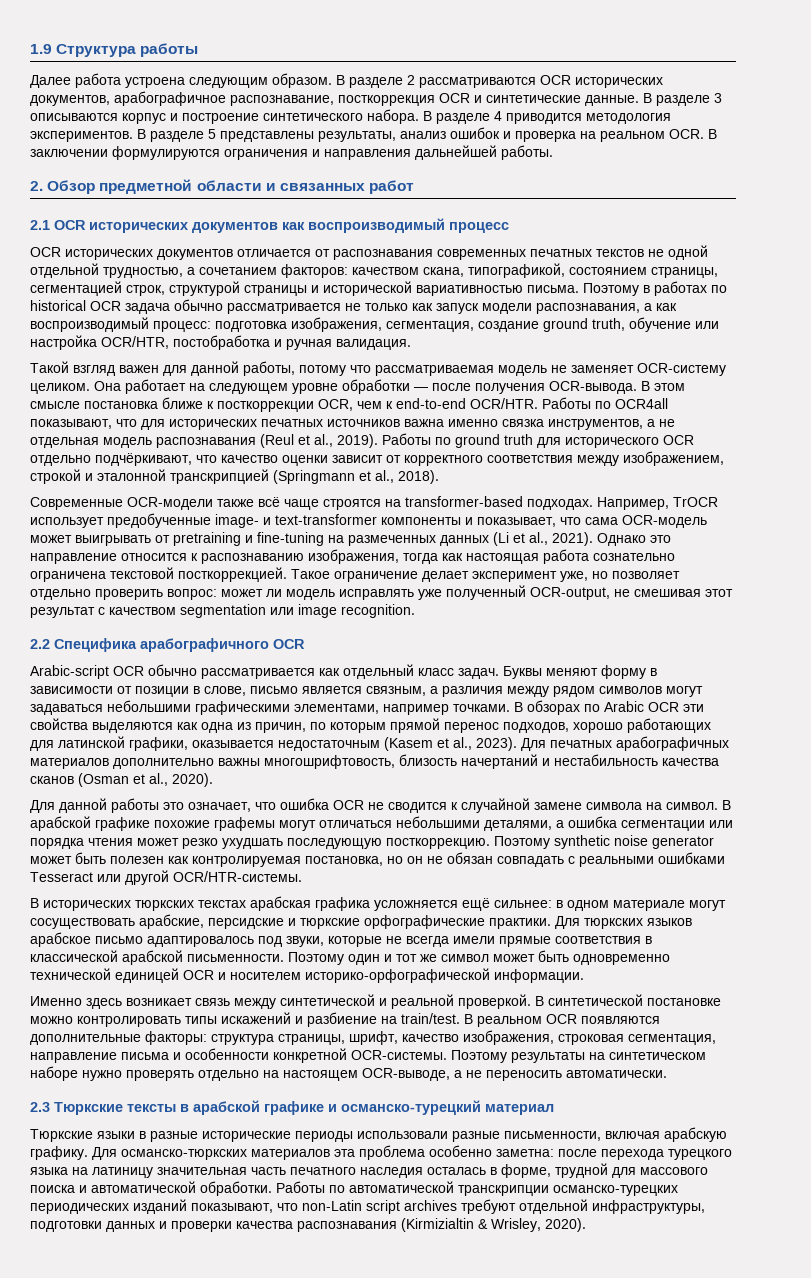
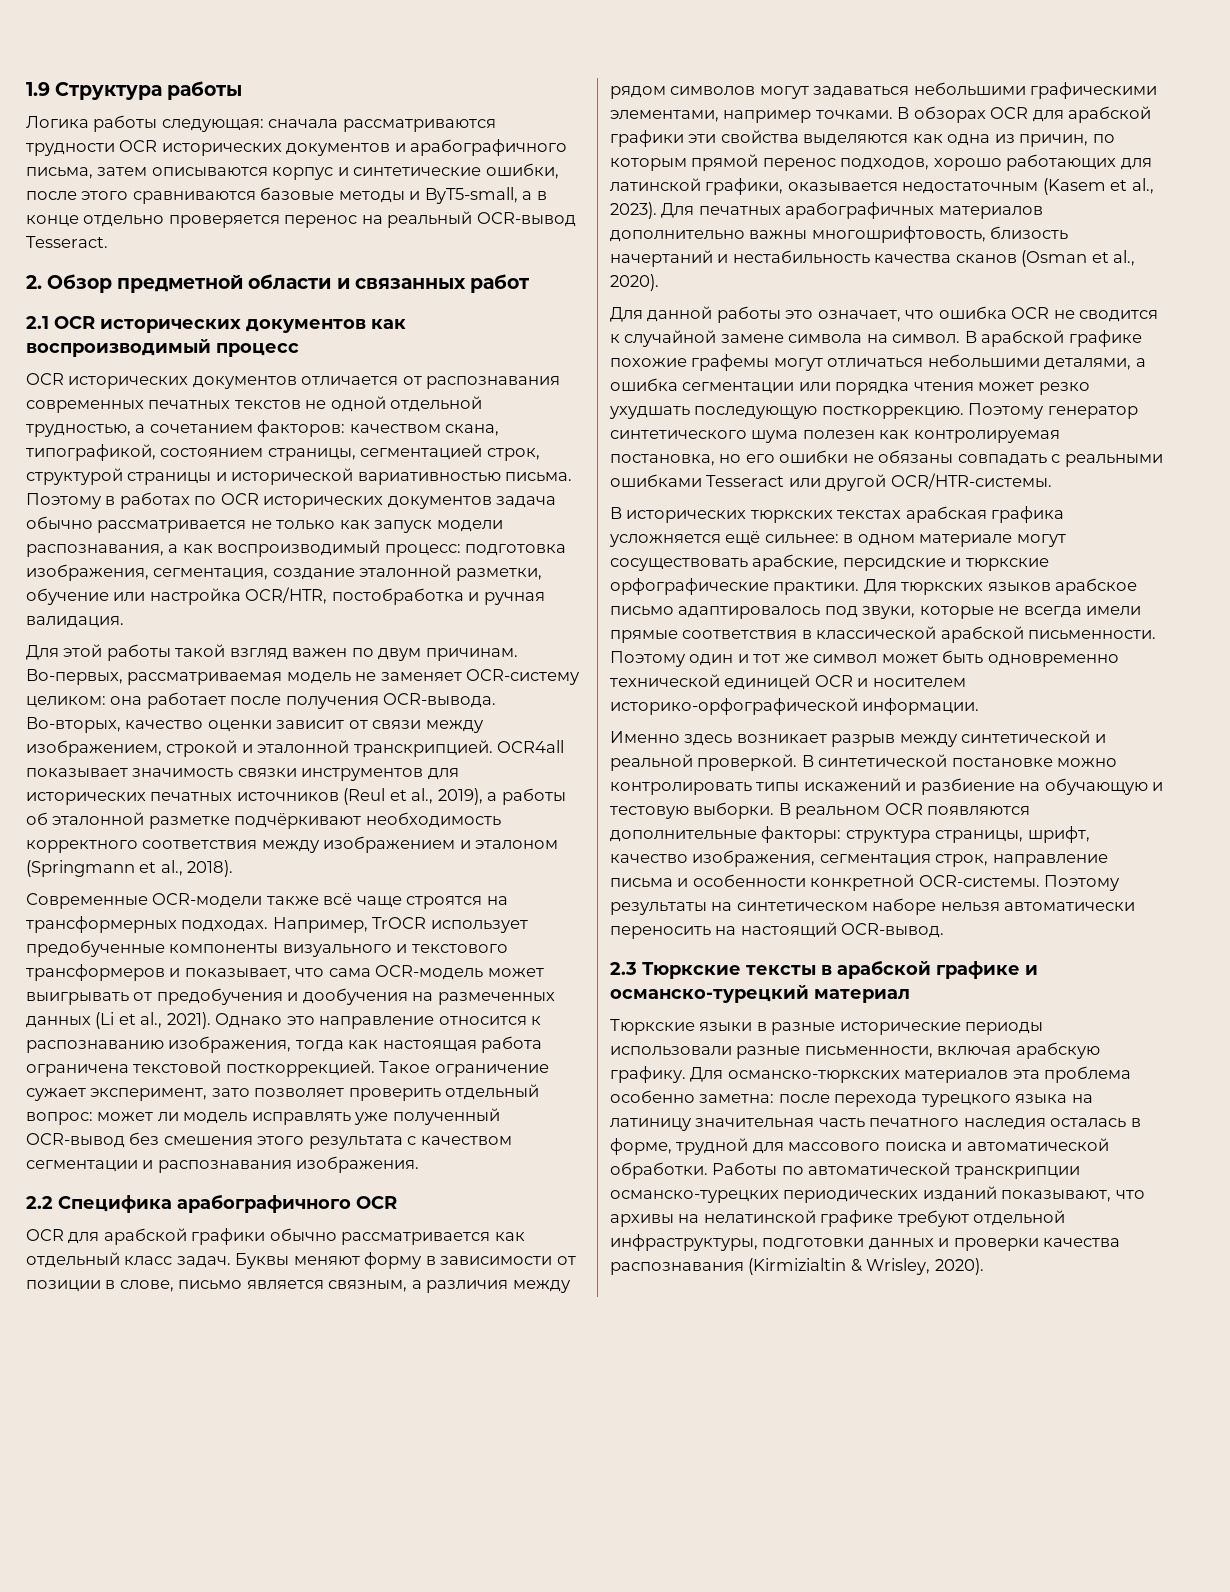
- Далее работа устроена следующим образом. В разделе 2 рассматриваются OCR исторических документов, арабографичное распознавание, посткоррекция OCR и синтетические данные. В разделе 3 описываются корпус и построение синтетического набора. В разделе 4 приводится методология экспериментов. В разделе 5 представлены результаты, анализ ошибок и проверка на реальном OCR. В заключении формулируются ограничения и направления дальнейшей работы.
+ Логика работы следующая: сначала рассматриваются трудности OCR исторических документов и арабографичного письма, затем описываются корпус и синтетические ошибки, после этого сравниваются базовые методы и ByT5-small, а в конце отдельно проверяется перенос на реальный OCR-вывод Tesseract.
- Поэтому в работах по historical OCR задача обычно рассматривается не только как запуск модели распознавания, а как воспроизводимый процесс: подготовка изображения, сегментация, создание ground truth, обучение или настройка OCR/HTR, постобработка и ручная валидация.
+ Поэтому в работах по OCR исторических документов задача обычно рассматривается не только как запуск модели распознавания, а как воспроизводимый процесс: подготовка изображения, сегментация, создание эталонной разметки, обучение или настройка OCR/HTR, постобработка и ручная валидация.
- Такой взгляд важен для данной работы, потому что рассматриваемая модель не заменяет OCR-систему целиком. Она работает на следующем уровне обработки — после получения OCR-вывода. В этом смысле постановка ближе к посткоррекции OCR, чем к end-to-end OCR/HTR. Работы по OCR4all показывают, что для исторических печатных источников важна именно связка инструментов, а не отдельная модель распознавания (Reul et al., 2019). Работы по ground truth для исторического OCR отдельно подчёркивают, что качество оценки зависит от корректного соответствия между изображением, строкой и эталонной транскрипцией (Springmann et al., 2018).
+ Для этой работы такой взгляд важен по двум причинам. Во-первых, рассматриваемая модель не заменяет OCR-систему целиком: она работает после получения OCR-вывода. Во-вторых, качество оценки зависит от связи между изображением, строкой и эталонной транскрипцией. OCR4all показывает значимость связки инструментов для исторических печатных источников (Reul et al., 2019), а работы об эталонной разметке подчёркивают необходимость корректного соответствия между изображением и эталоном (Springmann et al., 2018).
- Современные OCR-модели также всё чаще строятся на transformer-based подходах.
+ Современные OCR-модели также всё чаще строятся на трансформерных подходах.
- Например, TrOCR использует предобученные image- и text-transformer компоненты и показывает, что сама OCR-модель может выигрывать от pretraining и fine-tuning на размеченных данных (Li et al., 2021).
+ Например, TrOCR использует предобученные компоненты визуального и текстового трансформеров и показывает, что сама OCR-модель может выигрывать от предобучения и дообучения на размеченных данных (Li et al., 2021).
- Однако это направление относится к распознаванию изображения, тогда как настоящая работа сознательно ограничена текстовой посткоррекцией.
+ Однако это направление относится к распознаванию изображения, тогда как настоящая работа ограничена текстовой посткоррекцией.
- Такое ограничение делает эксперимент уже, но позволяет отдельно проверить вопрос: может ли модель исправлять уже полученный OCR-output, не смешивая этот результат с качеством segmentation или image recognition.
+ Такое ограничение сужает эксперимент, зато позволяет проверить отдельный вопрос: может ли модель исправлять уже полученный OCR-вывод без смешения этого результата с качеством сегментации и распознавания изображения.
- Arabic-script OCR обычно рассматривается как отдельный класс задач.
+ OCR для арабской графики обычно рассматривается как отдельный класс задач.
- В обзорах по Arabic OCR эти свойства выделяются как одна из причин, по которым прямой перенос подходов, хорошо работающих для латинской графики, оказывается недостаточным (Kasem et al., 2023).
+ В обзорах OCR для арабской графики эти свойства выделяются как одна из причин, по которым прямой перенос подходов, хорошо работающих для латинской графики, оказывается недостаточным (Kasem et al., 2023).
- Поэтому synthetic noise generator может быть полезен как контролируемая постановка, но он не обязан совпадать с реальными ошибками Tesseract или другой OCR/HTR-системы.
+ Поэтому генератор синтетического шума полезен как контролируемая постановка, но его ошибки не обязаны совпадать с реальными ошибками Tesseract или другой OCR/HTR-системы.
- Именно здесь возникает связь между синтетической и реальной проверкой.
+ Именно здесь возникает разрыв между синтетической и реальной проверкой.
- В синтетической постановке можно контролировать типы искажений и разбиение на train/test.
+ В синтетической постановке можно контролировать типы искажений и разбиение на обучающую и тестовую выборки.
- В реальном OCR появляются дополнительные факторы: структура страницы, шрифт, качество изображения, строковая сегментация, направление письма и особенности конкретной OCR-системы.
+ В реальном OCR появляются дополнительные факторы: структура страницы, шрифт, качество изображения, сегментация строк, направление письма и особенности конкретной OCR-системы.
- Поэтому результаты на синтетическом наборе нужно проверять отдельно на настоящем OCR-выводе, а не переносить автоматически.
+ Поэтому результаты на синтетическом наборе нельзя автоматически переносить на настоящий OCR-вывод.
- Работы по автоматической транскрипции османско-турецких периодических изданий показывают, что non-Latin script archives требуют отдельной инфраструктуры, подготовки данных и проверки качества распознавания (Kirmizialtin & Wrisley, 2020).
+ Работы по автоматической транскрипции османско-турецких периодических изданий показывают, что архивы на нелатинской графике требуют отдельной инфраструктуры, подготовки данных и проверки качества распознавания (Kirmizialtin & Wrisley, 2020).

